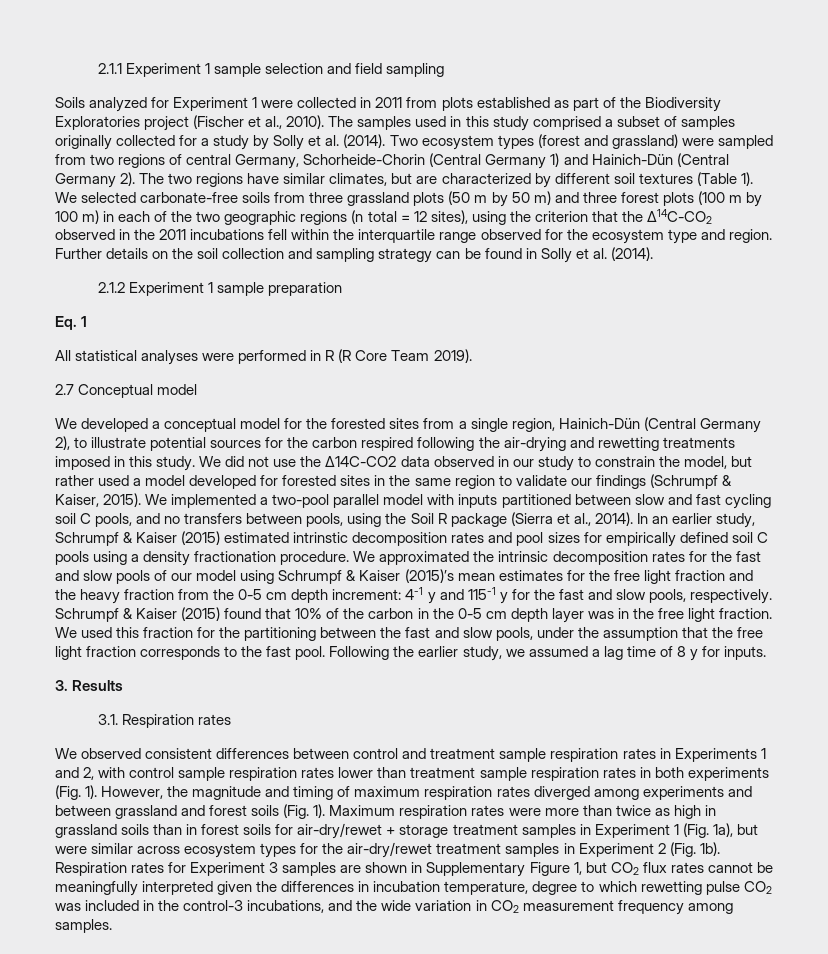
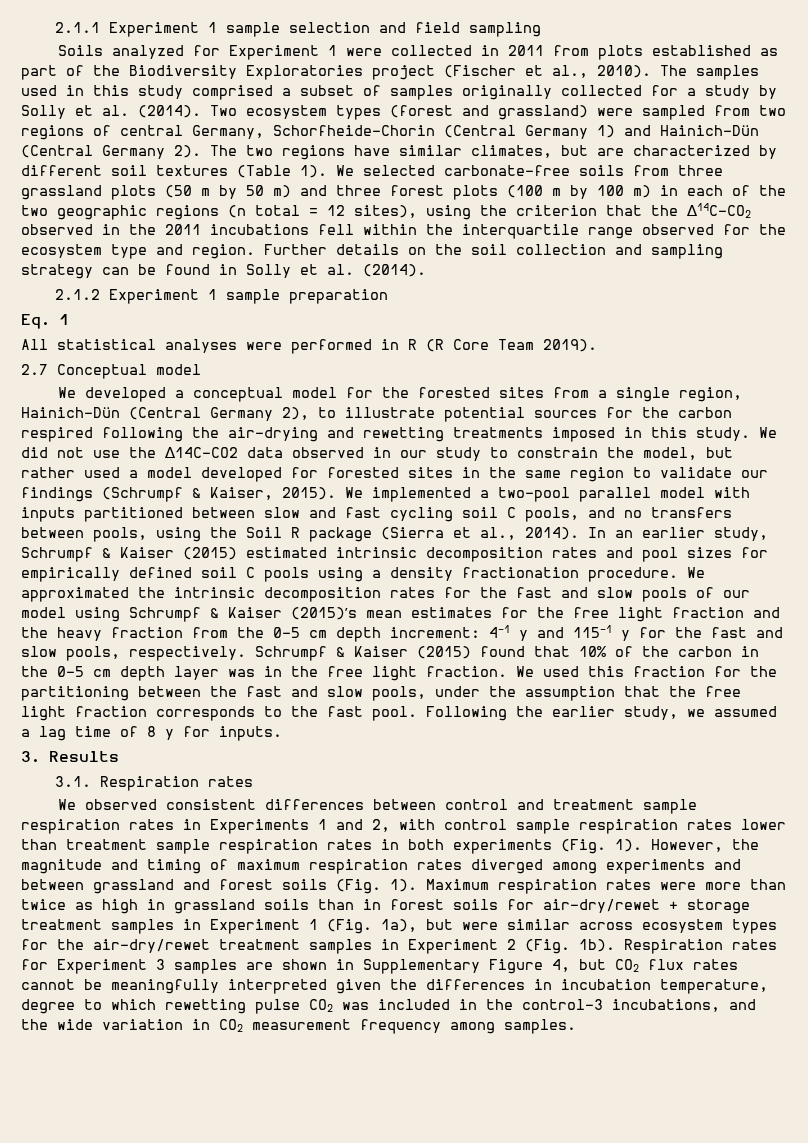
- Two ecosystem types (forest and grassland) were sampled from two regions of central Germany, Schorheide-Chorin (Central Germany 1) and Hainich-Dün (Central Germany 2).
+ Two ecosystem types (forest and grassland) were sampled from two regions of central Germany, Schorfheide-Chorin (Central Germany 1) and Hainich-Dün (Central Germany 2).
- In an earlier study, Schrumpf & Kaiser (2015) estimated intrinstic decomposition rates and pool sizes for empirically defined soil C pools using a density fractionation procedure.
+ In an earlier study, Schrumpf & Kaiser (2015) estimated intrinsic decomposition rates and pool sizes for empirically defined soil C pools using a density fractionation procedure.
- Respiration rates for Experiment 3 samples are shown in Supplementary Figure 1, but CO2 flux rates cannot be meaningfully interpreted given the differences in incubation temperature, degree to which rewetting pulse CO2 was included in the control-3 incubations, and the wide variation in CO2 measurement frequency among samples.
+ Respiration rates for Experiment 3 samples are shown in Supplementary Figure 4, but CO2 flux rates cannot be meaningfully interpreted given the differences in incubation temperature, degree to which rewetting pulse CO2 was included in the control-3 incubations, and the wide variation in CO2 measurement frequency among samples.

